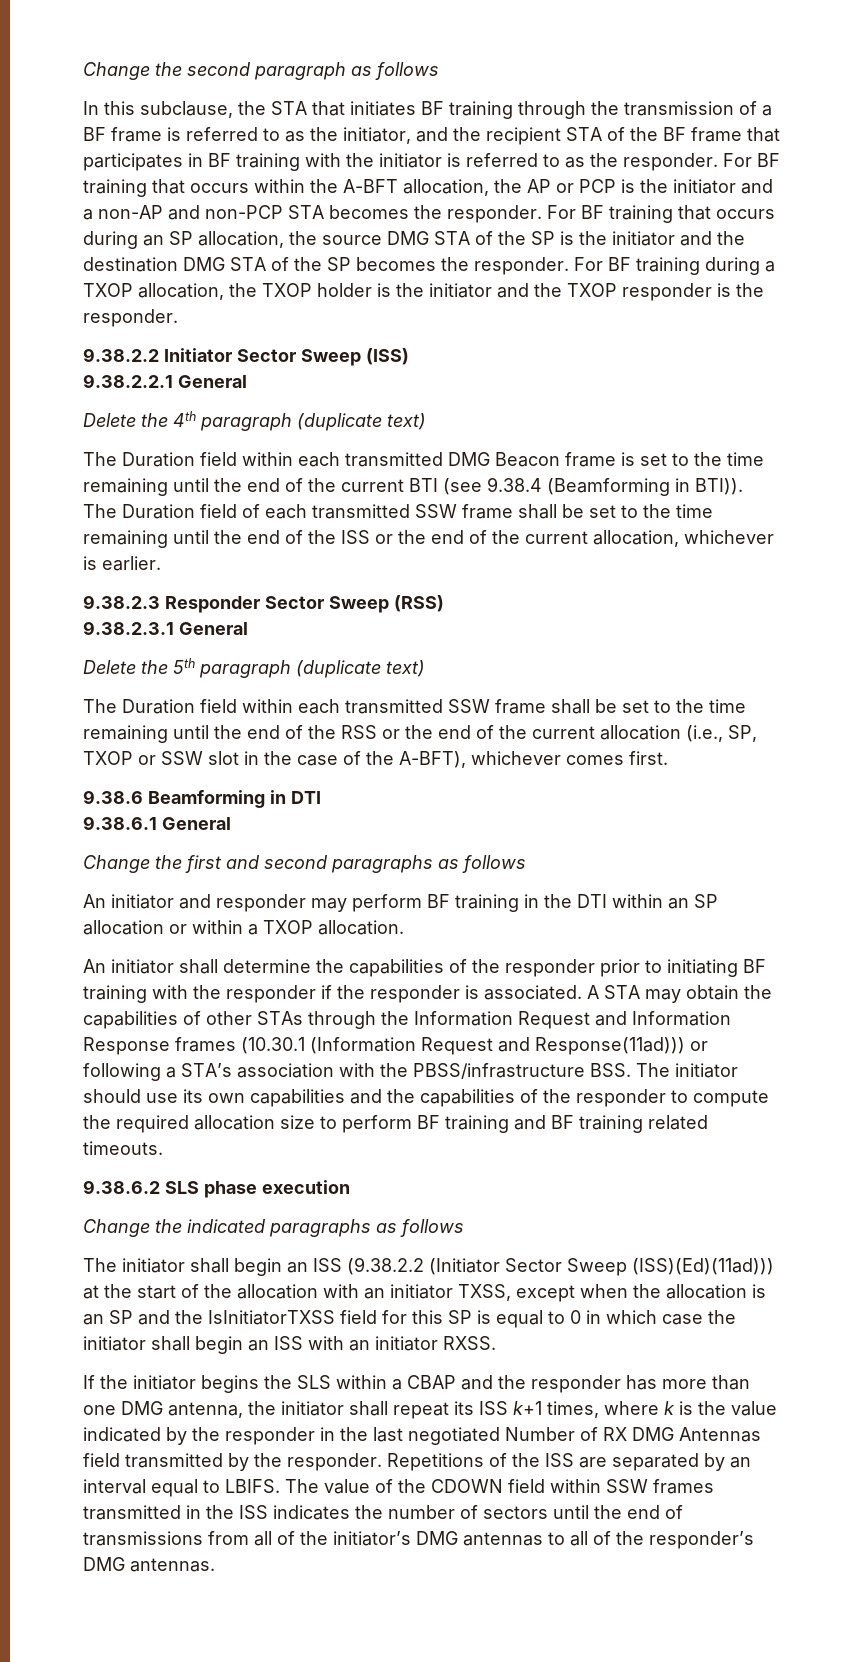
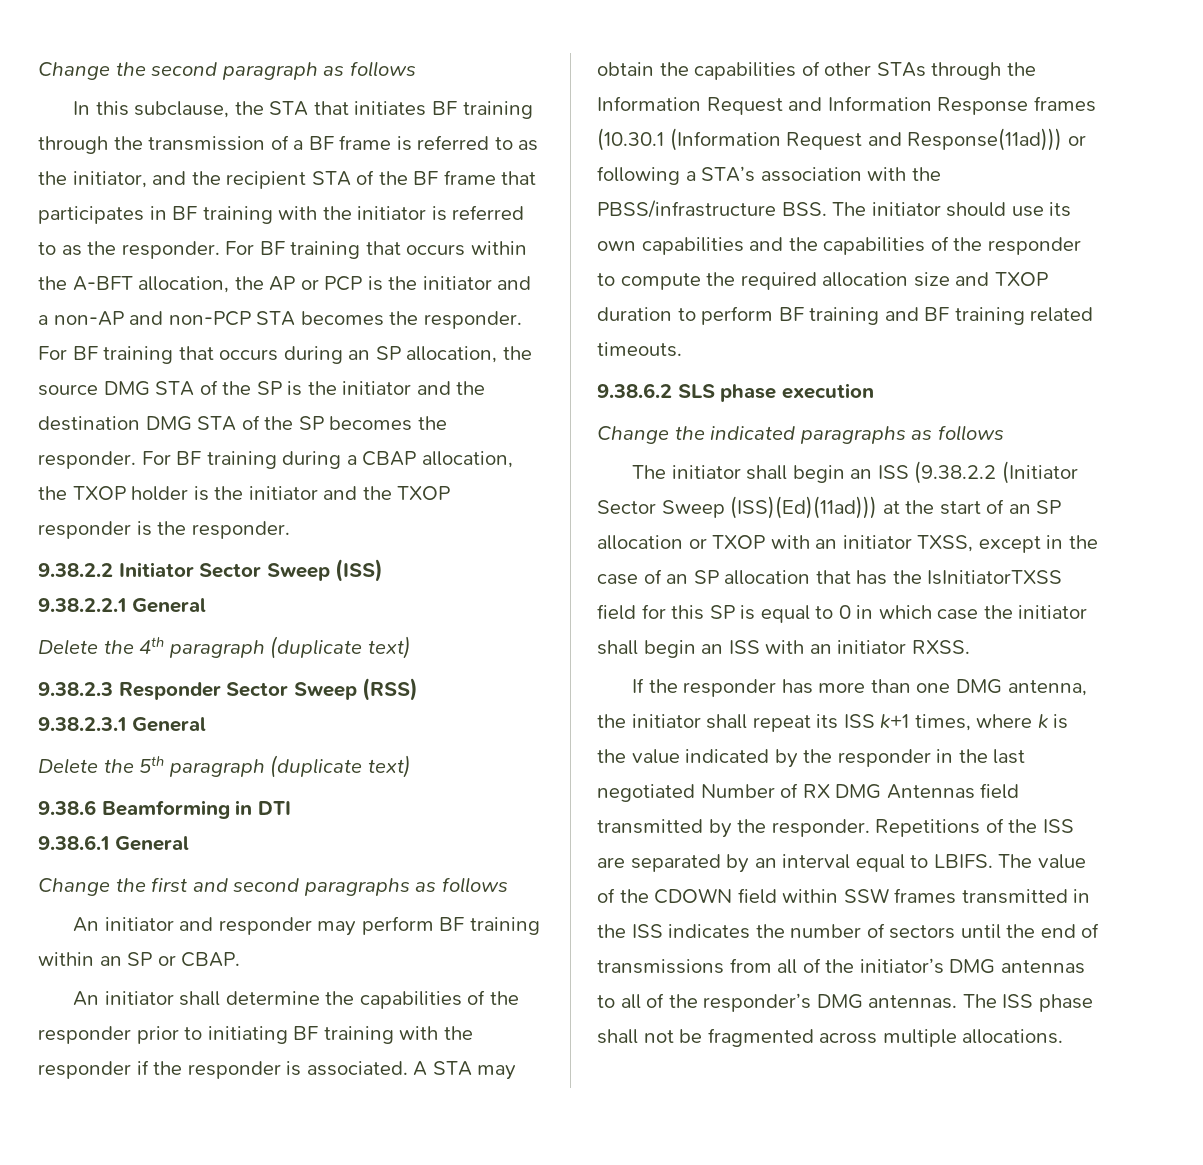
- For BF training during a TXOP allocation, the TXOP holder is the initiator and the TXOP responder is the responder.
+ For BF training during a CBAP allocation, the TXOP holder is the initiator and the TXOP responder is the responder.
- The Duration field within each transmitted DMG Beacon frame is set to the time remaining until the end of the current BTI (see 9.38.4 (Beamforming in BTI)). The Duration field of each transmitted SSW frame shall be set to the time remaining until the end of the ISS or the end of the current allocation, whichever is earlier.
- The Duration field within each transmitted SSW frame shall be set to the time remaining until the end of the RSS or the end of the current allocation (i.e., SP, TXOP or SSW slot in the case of the A-BFT), whichever comes first.
- An initiator and responder may perform BF training in the DTI within an SP allocation or within a TXOP allocation.
+ An initiator and responder may perform BF training within an SP or CBAP.
- A STA may obtain the capabilities of other STAs through the Information Request and Information Response frames (10.30.1 (Information Request and Response(11ad))) or following a STA’s association with the PBSS/infrastructure BSS. The initiator should use its own capabilities and the capabilities of the responder to compute the required allocation size to perform BF training and BF training related timeouts.
+ A STA may obtain the capabilities of other STAs through the Information Request and Information Response frames (10.30.1 (Information Request and Response(11ad))) or following a STA’s association with the PBSS/infrastructure BSS. The initiator should use its own capabilities and the capabilities of the responder to compute the required allocation size and TXOP duration to perform BF training and BF training related timeouts.
- The initiator shall begin an ISS (9.38.2.2 (Initiator Sector Sweep (ISS)(Ed)(11ad))) at the start of the allocation with an initiator TXSS, except when the allocation is an SP and the IsInitiatorTXSS field for this SP is equal to 0 in which case the initiator shall begin an ISS with an initiator RXSS.
+ The initiator shall begin an ISS (9.38.2.2 (Initiator Sector Sweep (ISS)(Ed)(11ad))) at the start of an SP allocation or TXOP with an initiator TXSS, except in the case of an SP allocation that has the IsInitiatorTXSS field for this SP is equal to 0 in which case the initiator shall begin an ISS with an initiator RXSS.
- If the initiator begins the SLS within a CBAP and the responder has more than one DMG antenna, the initiator shall repeat its ISS k+1 times, where k is the value indicated by the responder in the last negotiated Number of RX DMG Antennas field transmitted by the responder.
+ If the responder has more than one DMG antenna, the initiator shall repeat its ISS k+1 times, where k is the value indicated by the responder in the last negotiated Number of RX DMG Antennas field transmitted by the responder.
+ The ISS phase shall not be fragmented across multiple allocations.

